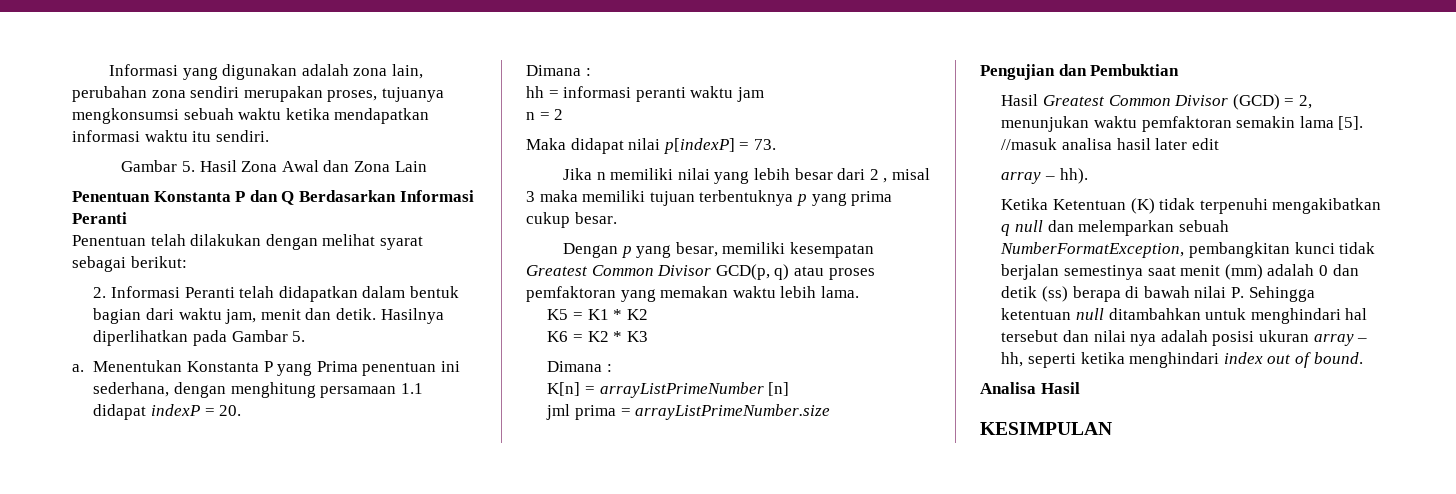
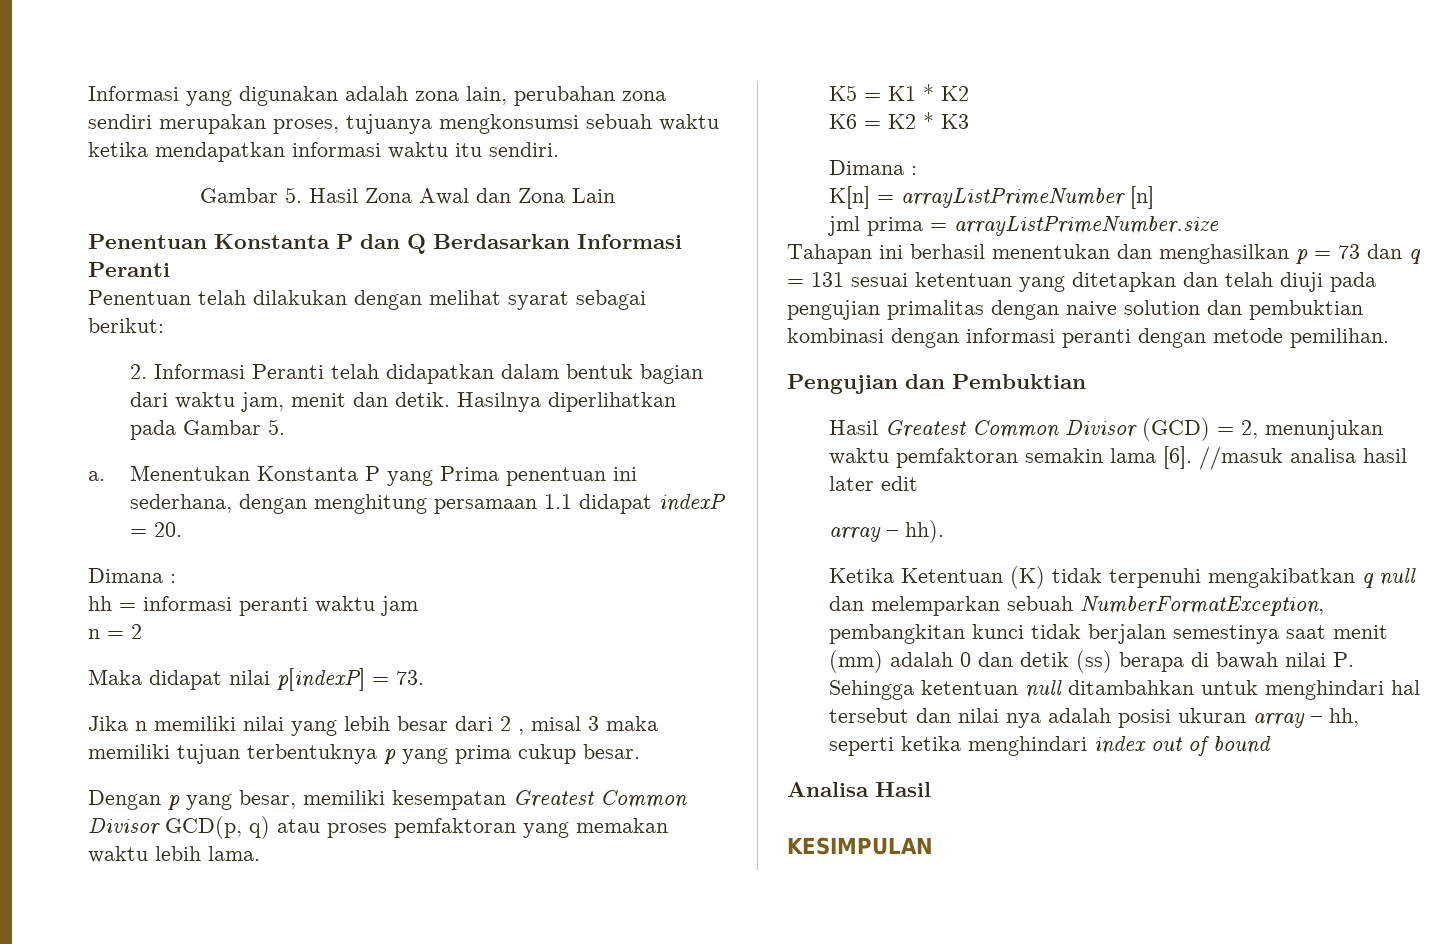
+ Tahapan ini berhasil menentukan dan menghasilkan p = 73 dan q = 131 sesuai ketentuan yang ditetapkan dan telah diuji pada pengujian primalitas dengan naive solution dan pembuktian kombinasi dengan informasi peranti dengan metode pemilihan.
- Hasil Greatest Common Divisor (GCD) = 2, menunjukan waktu pemfaktoran semakin lama [5].
+ Hasil Greatest Common Divisor (GCD) = 2, menunjukan waktu pemfaktoran semakin lama [6].
- Ketika Ketentuan (K) tidak terpenuhi mengakibatkan q null dan melemparkan sebuah NumberFormatException, pembangkitan kunci tidak berjalan semestinya saat menit (mm) adalah 0 dan detik (ss) berapa di bawah nilai P. Sehingga ketentuan null ditambahkan untuk menghindari hal tersebut dan nilai nya adalah posisi ukuran array – hh, seperti ketika menghindari index out of bound.
+ Ketika Ketentuan (K) tidak terpenuhi mengakibatkan q null dan melemparkan sebuah NumberFormatException, pembangkitan kunci tidak berjalan semestinya saat menit (mm) adalah 0 dan detik (ss) berapa di bawah nilai P. Sehingga ketentuan null ditambahkan untuk menghindari hal tersebut dan nilai nya adalah posisi ukuran array – hh, seperti ketika menghindari index out of bound

